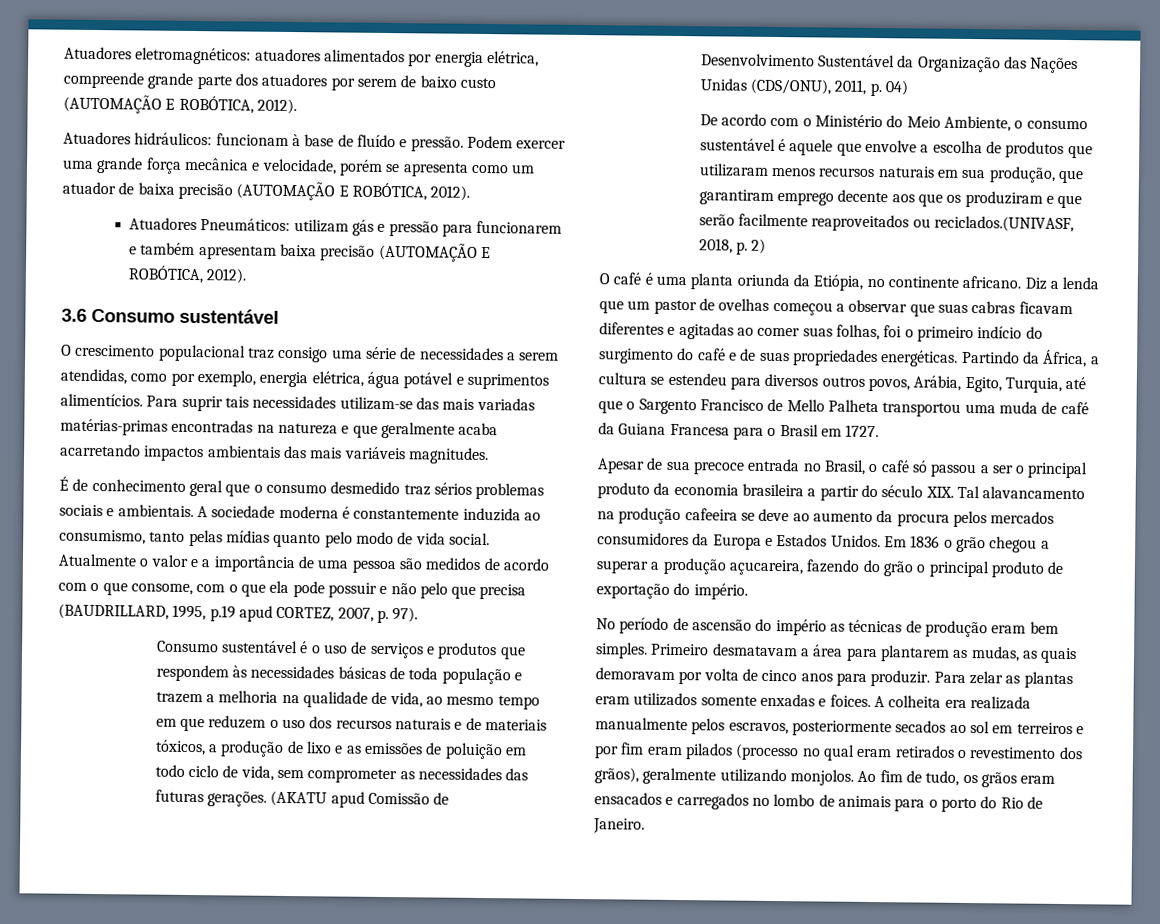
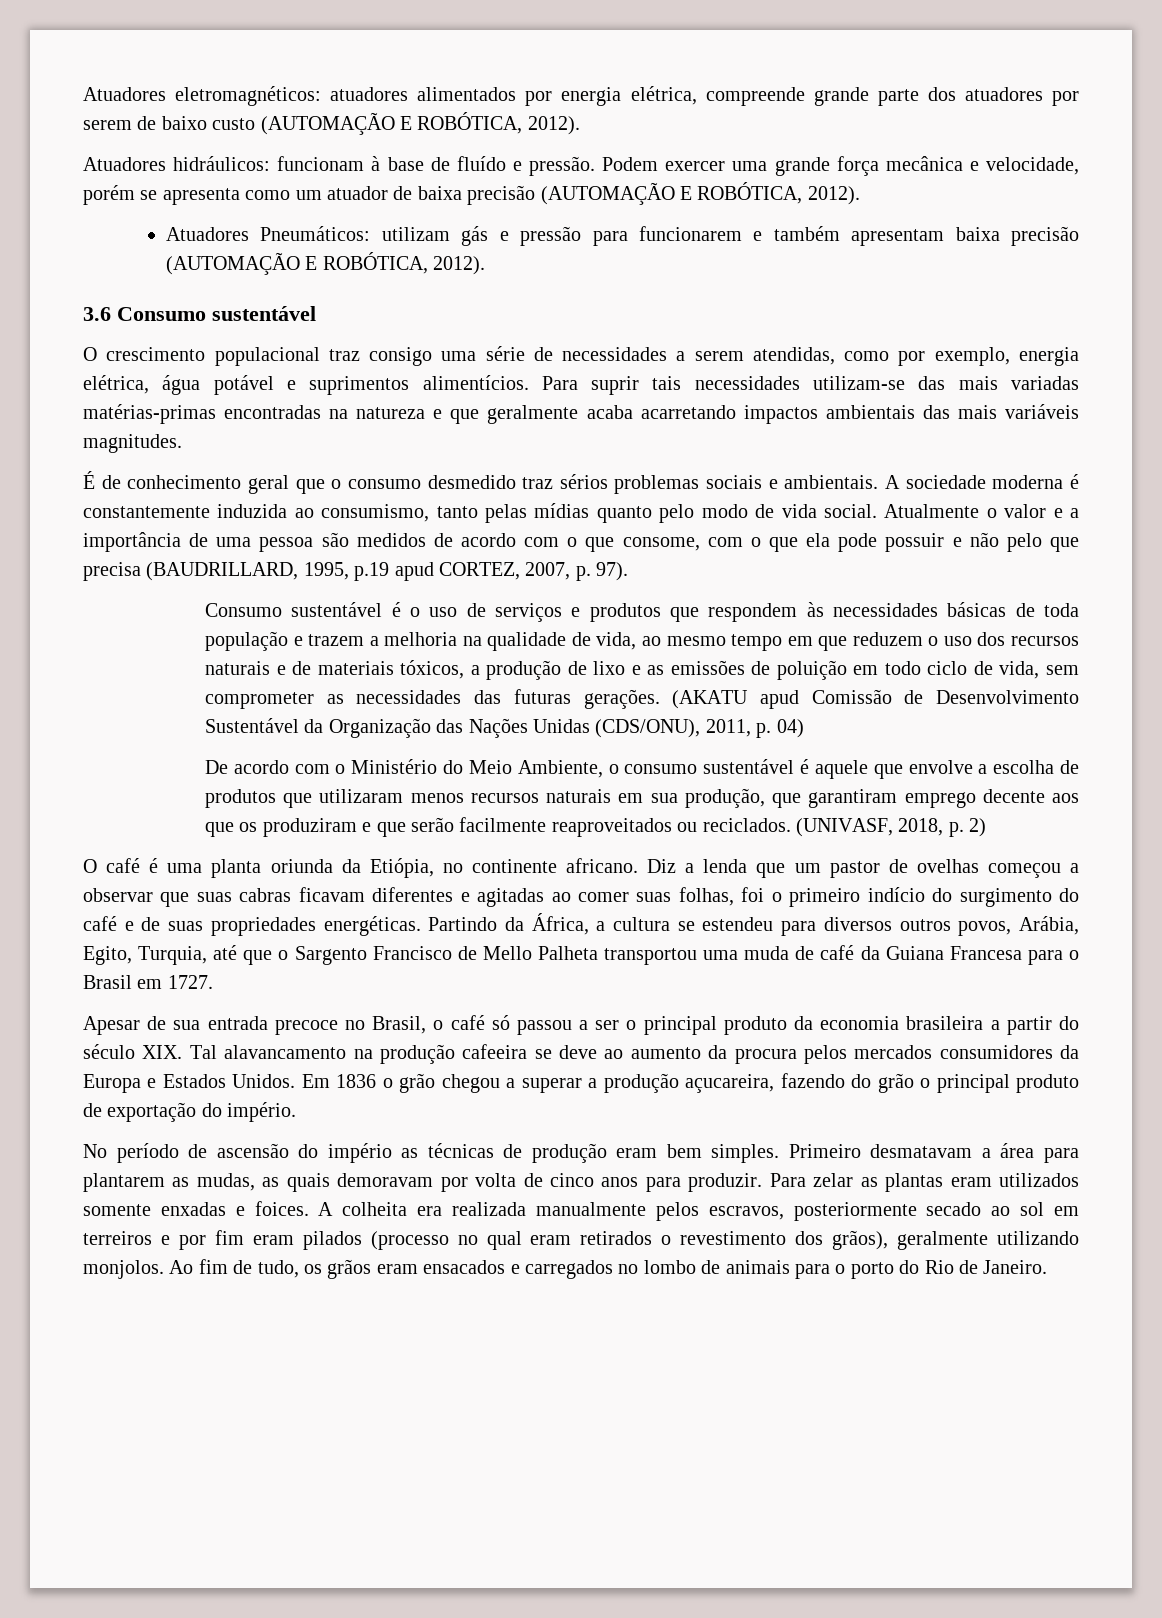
- De acordo com o Ministério do Meio Ambiente, o consumo sustentável é aquele que envolve a escolha de produtos que utilizaram menos recursos naturais em sua produção, que garantiram emprego decente aos que os produziram e que serão facilmente reaproveitados ou reciclados.(UNIVASF, 2018, p. 2)
+ De acordo com o Ministério do Meio Ambiente, o consumo sustentável é aquele que envolve a escolha de produtos que utilizaram menos recursos naturais em sua produção, que garantiram emprego decente aos que os produziram e que serão facilmente reaproveitados ou reciclados. (UNIVASF, 2018, p. 2)
- Apesar de sua precoce entrada no Brasil, o café só passou a ser o principal produto da economia brasileira a partir do século XIX. Tal alavancamento na produção cafeeira se deve ao aumento da procura pelos mercados consumidores da Europa e Estados Unidos.
+ Apesar de sua entrada precoce no Brasil, o café só passou a ser o principal produto da economia brasileira a partir do século XIX. Tal alavancamento na produção cafeeira se deve ao aumento da procura pelos mercados consumidores da Europa e Estados Unidos.
- A colheita era realizada manualmente pelos escravos, posteriormente secados ao sol em terreiros e por fim eram pilados (processo no qual eram retirados o revestimento dos grãos), geralmente utilizando monjolos.
+ A colheita era realizada manualmente pelos escravos, posteriormente secado ao sol em terreiros e por fim eram pilados (processo no qual eram retirados o revestimento dos grãos), geralmente utilizando monjolos.

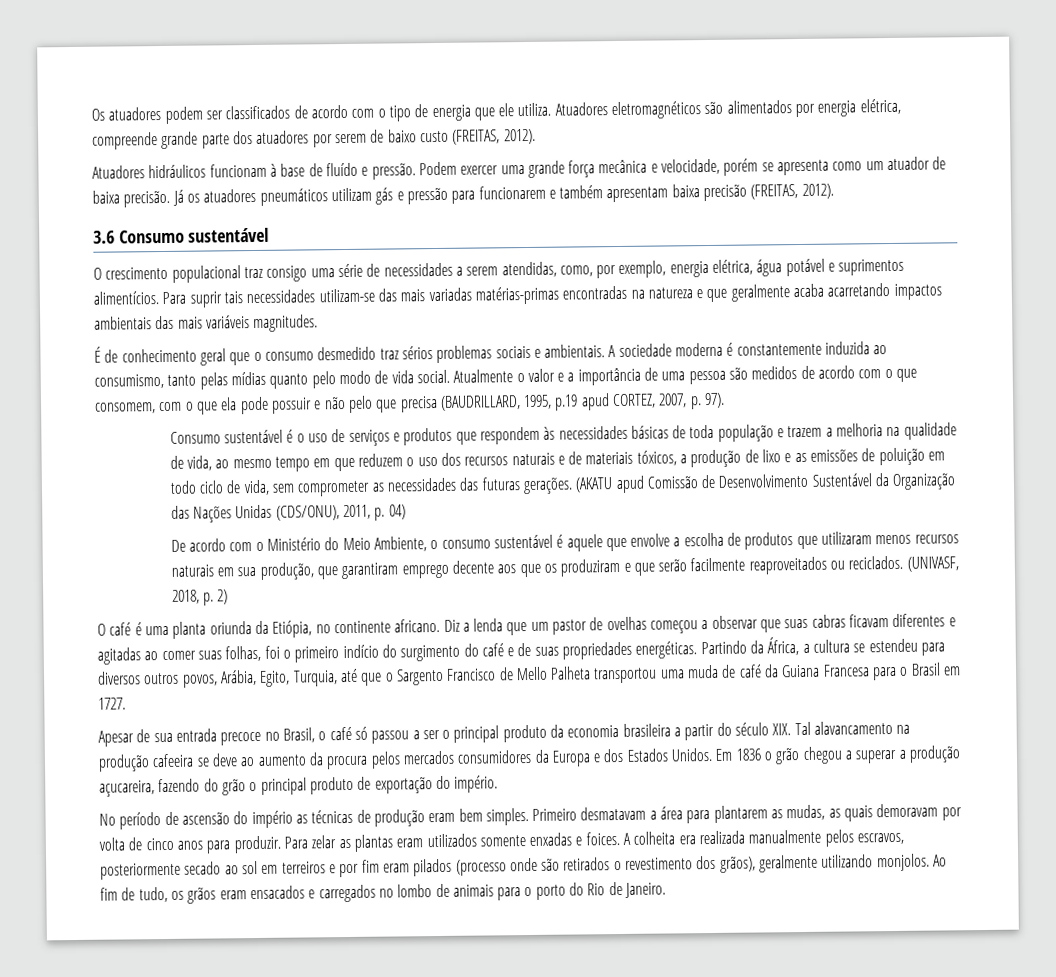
- Atuadores eletromagnéticos: atuadores alimentados por energia elétrica, compreende grande parte dos atuadores por serem de baixo custo (AUTOMAÇÃO E ROBÓTICA, 2012).
- Atuadores hidráulicos: funcionam à base de fluído e pressão.
+ Os atuadores podem ser classificados de acordo com o tipo de energia que ele utiliza. Atuadores eletromagnéticos são alimentados por energia elétrica, compreende grande parte dos atuadores por serem de baixo custo (FREITAS, 2012).
+ Atuadores hidráulicos funcionam à base de fluído e pressão.
- Podem exercer uma grande força mecânica e velocidade, porém se apresenta como um atuador de baixa precisão (AUTOMAÇÃO E ROBÓTICA, 2012).
- Atuadores Pneumáticos: utilizam gás e pressão para funcionarem e também apresentam baixa precisão (AUTOMAÇÃO E ROBÓTICA, 2012).
+ Podem exercer uma grande força mecânica e velocidade, porém se apresenta como um atuador de baixa precisão. Já os atuadores pneumáticos utilizam gás e pressão para funcionarem e também apresentam baixa precisão (FREITAS, 2012).
- O crescimento populacional traz consigo uma série de necessidades a serem atendidas, como por exemplo, energia elétrica, água potável e suprimentos alimentícios.
+ O crescimento populacional traz consigo uma série de necessidades a serem atendidas, como, por exemplo, energia elétrica, água potável e suprimentos alimentícios.
- Atualmente o valor e a importância de uma pessoa são medidos de acordo com o que consome, com o que ela pode possuir e não pelo que precisa (BAUDRILLARD, 1995, p.19 apud CORTEZ, 2007, p. 97).
+ Atualmente o valor e a importância de uma pessoa são medidos de acordo com o que consomem, com o que ela pode possuir e não pelo que precisa (BAUDRILLARD, 1995, p.19 apud CORTEZ, 2007, p. 97).
- Apesar de sua entrada precoce no Brasil, o café só passou a ser o principal produto da economia brasileira a partir do século XIX. Tal alavancamento na produção cafeeira se deve ao aumento da procura pelos mercados consumidores da Europa e Estados Unidos.
+ Apesar de sua entrada precoce no Brasil, o café só passou a ser o principal produto da economia brasileira a partir do século XIX. Tal alavancamento na produção cafeeira se deve ao aumento da procura pelos mercados consumidores da Europa e dos Estados Unidos.
- A colheita era realizada manualmente pelos escravos, posteriormente secado ao sol em terreiros e por fim eram pilados (processo no qual eram retirados o revestimento dos grãos), geralmente utilizando monjolos.
+ A colheita era realizada manualmente pelos escravos, posteriormente secado ao sol em terreiros e por fim eram pilados (processo onde são retirados o revestimento dos grãos), geralmente utilizando monjolos.

